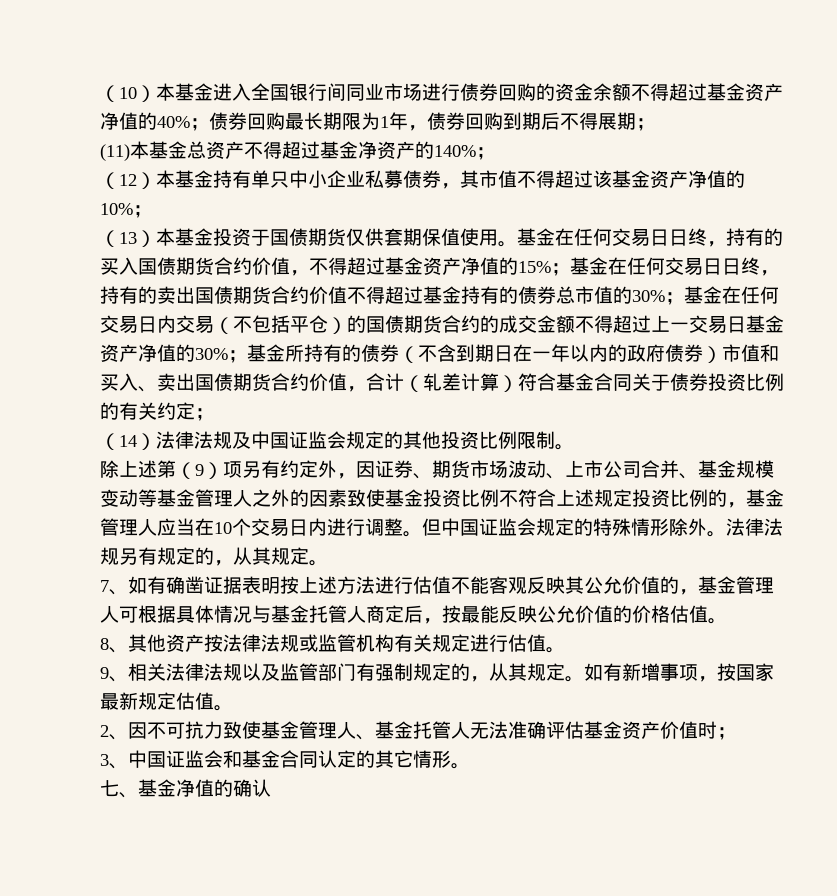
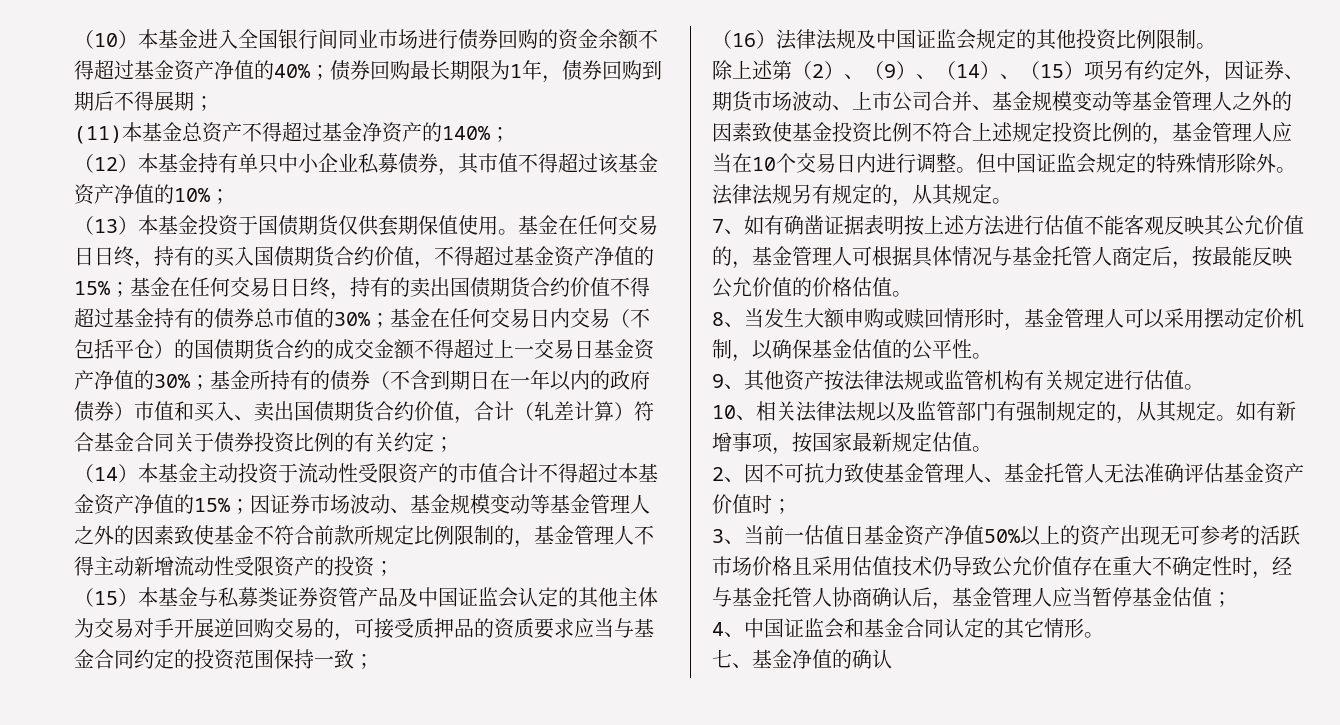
- （14）法律法规及中国证监会规定的其他投资比例限制。
+ （14）本基金主动投资于流动性受限资产的市值合计不得超过本基金资产净值的15%；因证券市场波动、基金规模变动等基金管理人之外的因素致使基金不符合前款所规定比例限制的，基金管理人不得主动新增流动性受限资产的投资；
+ （15）本基金与私募类证券资管产品及中国证监会认定的其他主体为交易对手开展逆回购交易的，可接受质押品的资质要求应当与基金合同约定的投资范围保持一致；
+ （16）法律法规及中国证监会规定的其他投资比例限制。
- 除上述第（9）项另有约定外，因证券、期货市场波动、上市公司合并、基金规模变动等基金管理人之外的因素致使基金投资比例不符合上述规定投资比例的，基金管理人应当在10个交易日内进行调整。
+ 除上述第（2）、（9）、（14）、（15）项另有约定外，因证券、期货市场波动、上市公司合并、基金规模变动等基金管理人之外的因素致使基金投资比例不符合上述规定投资比例的，基金管理人应当在10个交易日内进行调整。
- 8、其他资产按法律法规或监管机构有关规定进行估值。
+ 8、当发生大额申购或赎回情形时，基金管理人可以采用摆动定价机制，以确保基金估值的公平性。
+ 9、其他资产按法律法规或监管机构有关规定进行估值。
- 9、相关法律法规以及监管部门有强制规定的，从其规定。
+ 10、相关法律法规以及监管部门有强制规定的，从其规定。
- 3、中国证监会和基金合同认定的其它情形。
+ 3、当前一估值日基金资产净值50%以上的资产出现无可参考的活跃市场价格且采用估值技术仍导致公允价值存在重大不确定性时，经与基金托管人协商确认后，基金管理人应当暂停基金估值；
+ 4、中国证监会和基金合同认定的其它情形。

